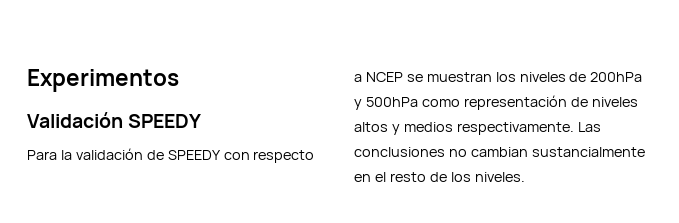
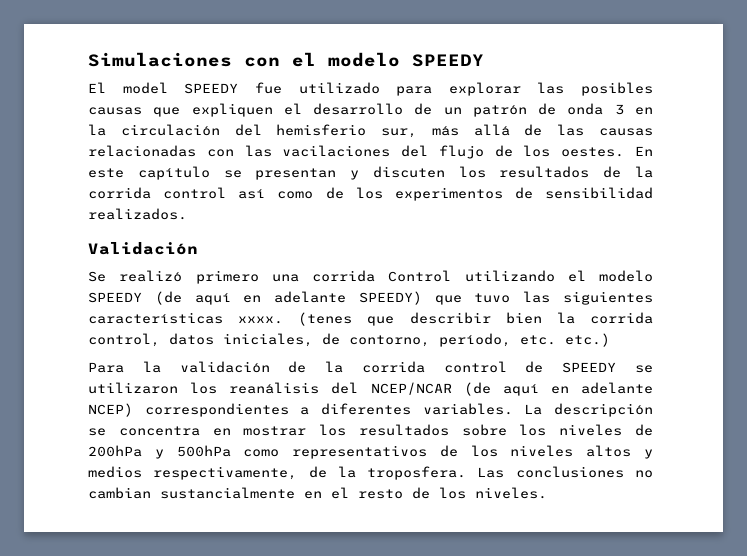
- Experimentos
- Validación SPEEDY
- Para la validación de SPEEDY con respecto a NCEP se muestran los niveles de 200hPa y 500hPa como representación de niveles altos y medios respectivamente.
+ Simulaciones con el modelo SPEEDY
+ El model SPEEDY fue utilizado para explorar las posibles causas que expliquen el desarrollo de un patrón de onda 3 en la circulación del hemisferio sur, más allá de las causas relacionadas con las vacilaciones del flujo de los oestes. En este capítulo se presentan y discuten los resultados de la corrida control así como de los experimentos de sensibilidad realizados.
+ Validación
+ Se realizó primero una corrida Control utilizando el modelo SPEEDY (de aquí en adelante SPEEDY) que tuvo las siguientes características xxxx. (tenes que describir bien la corrida control, datos iniciales, de contorno, período, etc. etc.)
+ Para la validación de la corrida control de SPEEDY se utilizaron los reanálisis del NCEP/NCAR (de aquí en adelante NCEP) correspondientes a diferentes variables. La descripción se concentra en mostrar los resultados sobre los niveles de 200hPa y 500hPa como representativos de los niveles altos y medios respectivamente, de la troposfera.

